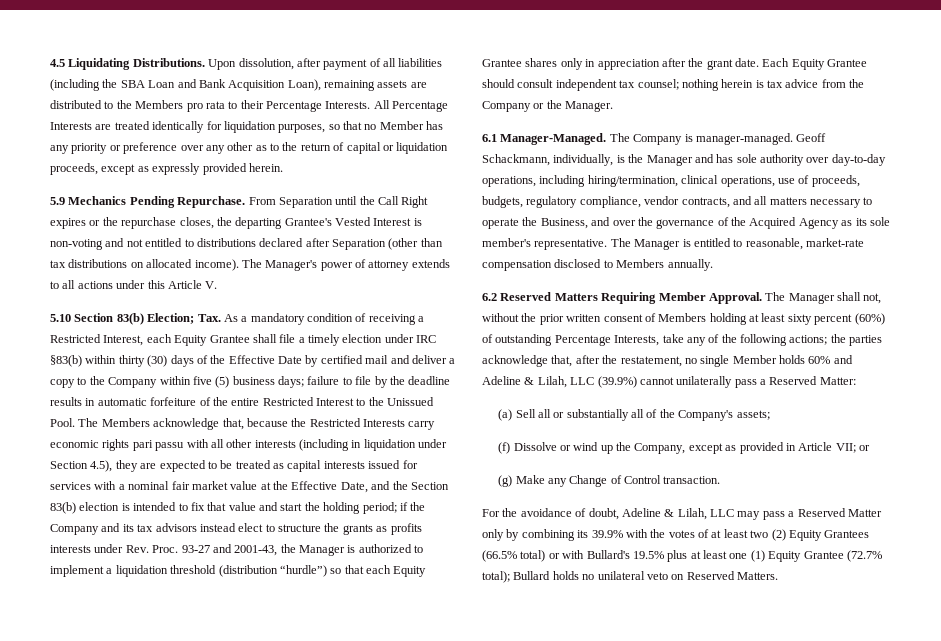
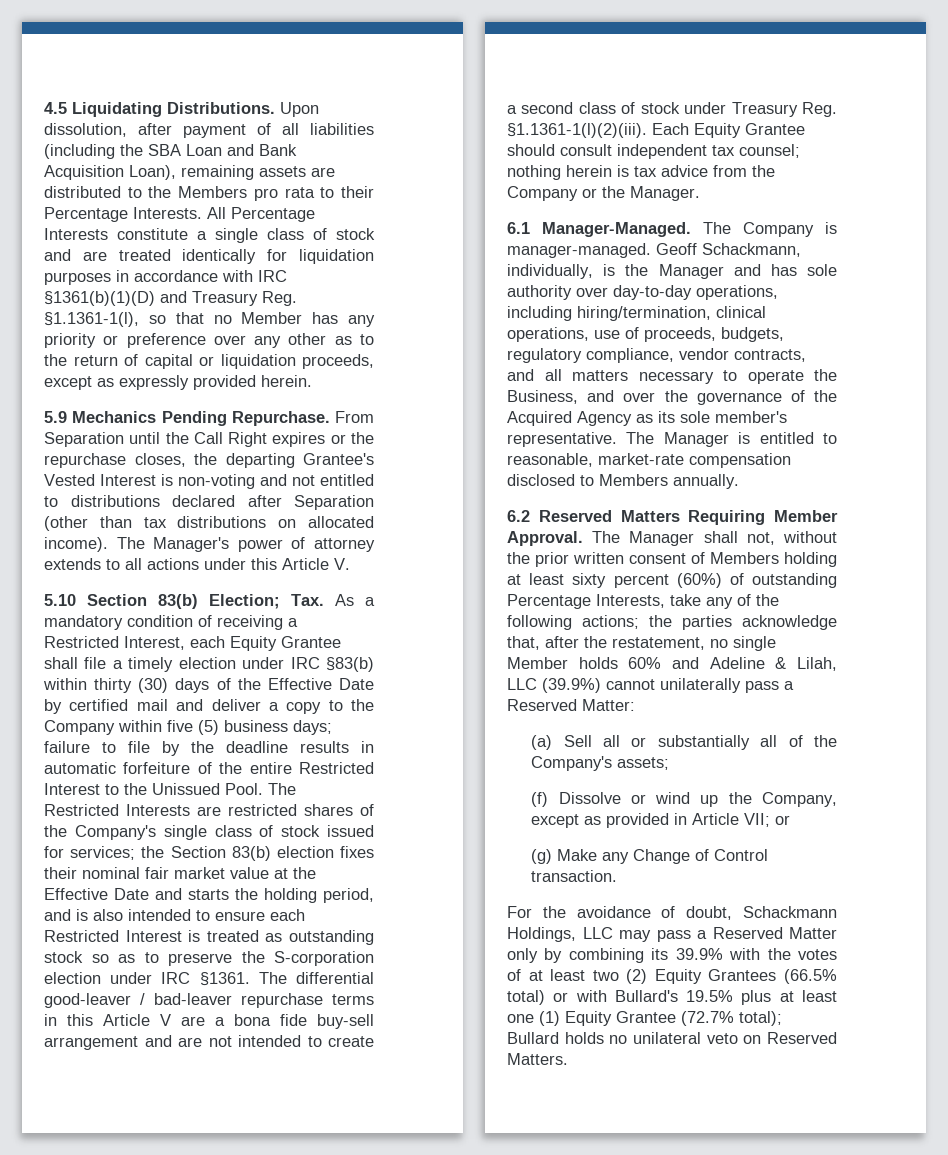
- All Percentage Interests are treated identically for liquidation purposes, so that no Member has any priority or preference over any other as to the return of capital or liquidation proceeds, except as expressly provided herein.
+ All Percentage Interests constitute a single class of stock and are treated identically for liquidation purposes in accordance with IRC §1361(b)(1)(D) and Treasury Reg. §1.1361-1(l), so that no Member has any priority or preference over any other as to the return of capital or liquidation proceeds, except as expressly provided herein.
- The Members acknowledge that, because the Restricted Interests carry economic rights pari passu with all other interests (including in liquidation under Section 4.5), they are expected to be treated as capital interests issued for services with a nominal fair market value at the Effective Date, and the Section 83(b) election is intended to fix that value and start the holding period; if the Company and its tax advisors instead elect to structure the grants as profits interests under Rev. Proc. 93-27 and 2001-43, the Manager is authorized to implement a liquidation threshold (distribution “hurdle”) so that each Equity Grantee shares only in appreciation after the grant date. Each Equity Grantee should consult independent tax counsel; nothing herein is tax advice from the Company or the Manager.
+ The Restricted Interests are restricted shares of the Company's single class of stock issued for services; the Section 83(b) election fixes their nominal fair market value at the Effective Date and starts the holding period, and is also intended to ensure each Restricted Interest is treated as outstanding stock so as to preserve the S-corporation election under IRC §1361. The differential good-leaver / bad-leaver repurchase terms in this Article V are a bona fide buy-sell arrangement and are not intended to create a second class of stock under Treasury Reg. §1.1361-1(l)(2)(iii). Each Equity Grantee should consult independent tax counsel; nothing herein is tax advice from the Company or the Manager.
- For the avoidance of doubt, Adeline & Lilah, LLC may pass a Reserved Matter only by combining its 39.9% with the votes of at least two (2) Equity Grantees (66.5% total) or with Bullard's 19.5% plus at least one (1) Equity Grantee (72.7% total); Bullard holds no unilateral veto on Reserved Matters.
+ For the avoidance of doubt, Schackmann Holdings, LLC may pass a Reserved Matter only by combining its 39.9% with the votes of at least two (2) Equity Grantees (66.5% total) or with Bullard's 19.5% plus at least one (1) Equity Grantee (72.7% total); Bullard holds no unilateral veto on Reserved Matters.

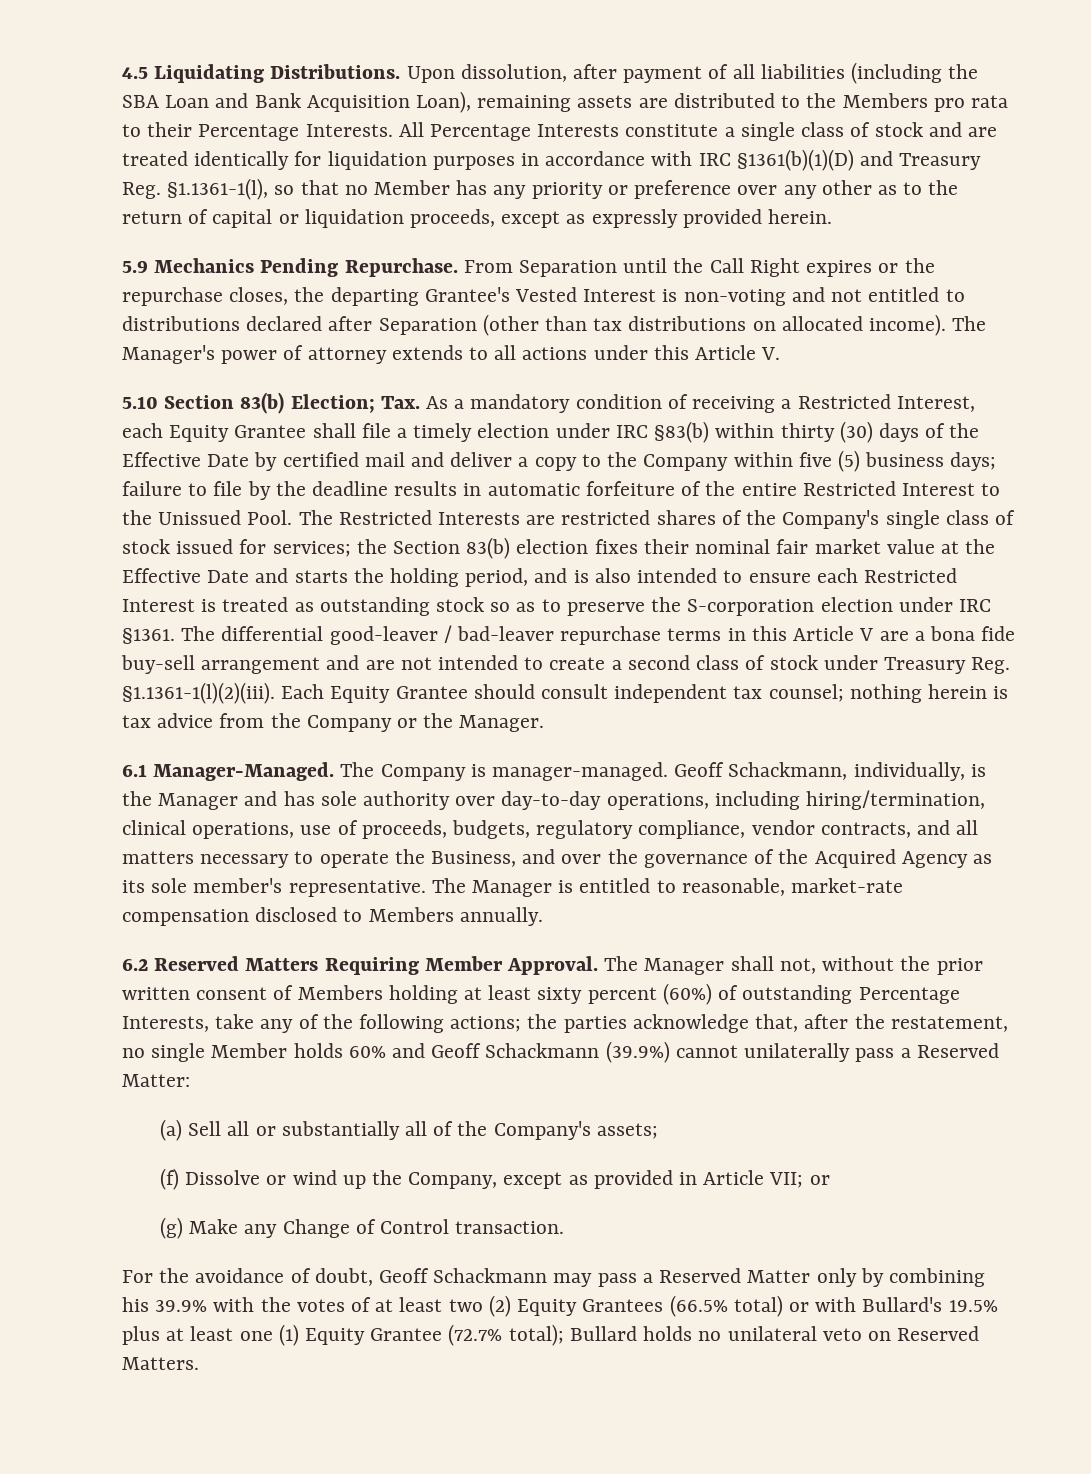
- The Manager shall not, without the prior written consent of Members holding at least sixty percent (60%) of outstanding Percentage Interests, take any of the following actions; the parties acknowledge that, after the restatement, no single Member holds 60% and Adeline & Lilah, LLC (39.9%) cannot unilaterally pass a Reserved Matter:
+ The Manager shall not, without the prior written consent of Members holding at least sixty percent (60%) of outstanding Percentage Interests, take any of the following actions; the parties acknowledge that, after the restatement, no single Member holds 60% and Geoff Schackmann (39.9%) cannot unilaterally pass a Reserved Matter:
- For the avoidance of doubt, Schackmann Holdings, LLC may pass a Reserved Matter only by combining its 39.9% with the votes of at least two (2) Equity Grantees (66.5% total) or with Bullard's 19.5% plus at least one (1) Equity Grantee (72.7% total); Bullard holds no unilateral veto on Reserved Matters.
+ For the avoidance of doubt, Geoff Schackmann may pass a Reserved Matter only by combining his 39.9% with the votes of at least two (2) Equity Grantees (66.5% total) or with Bullard's 19.5% plus at least one (1) Equity Grantee (72.7% total); Bullard holds no unilateral veto on Reserved Matters.

